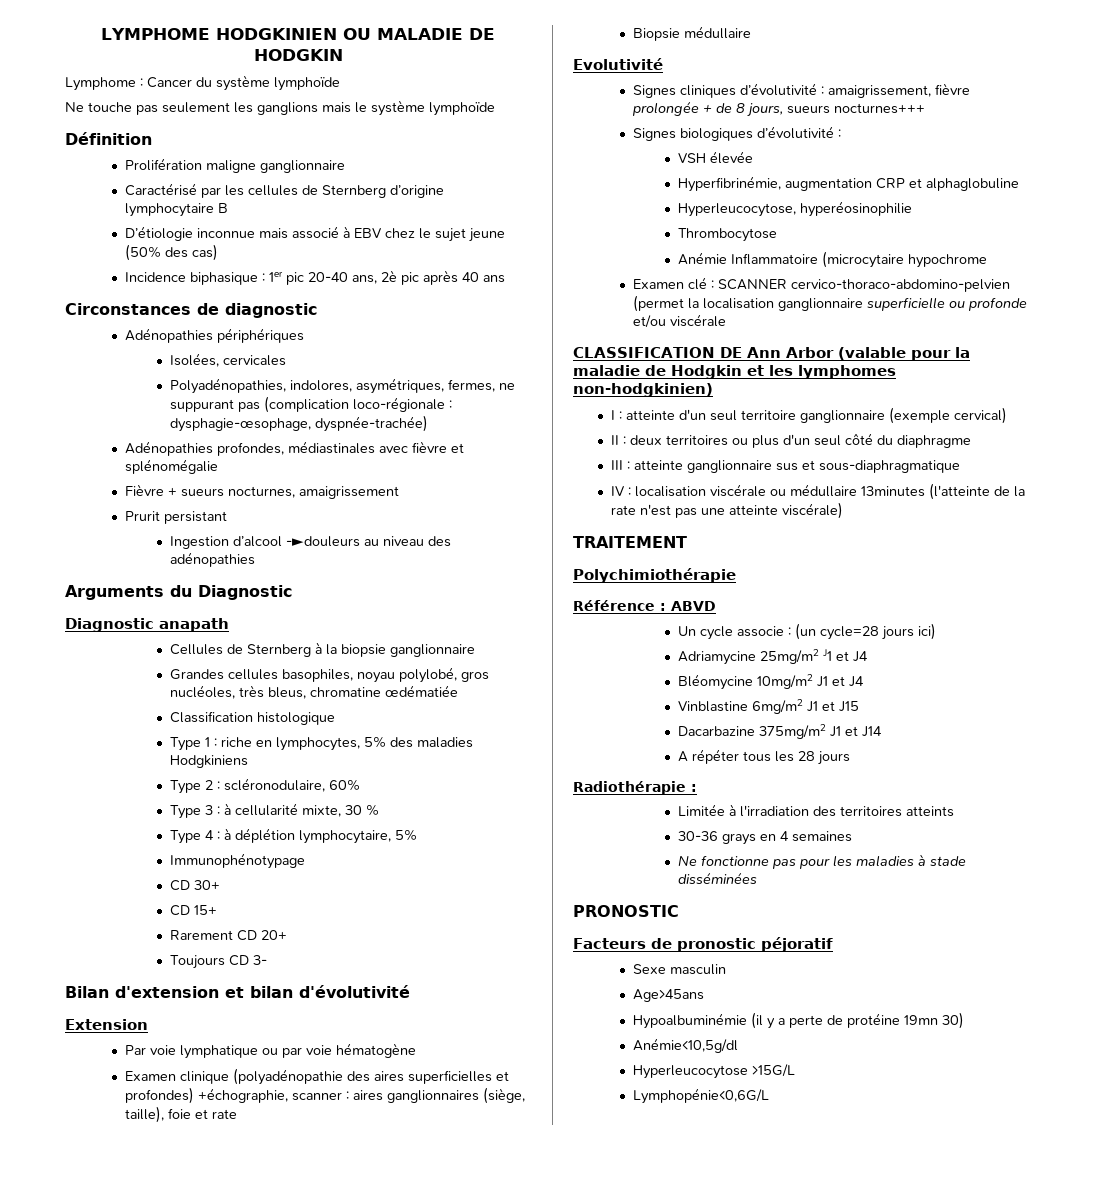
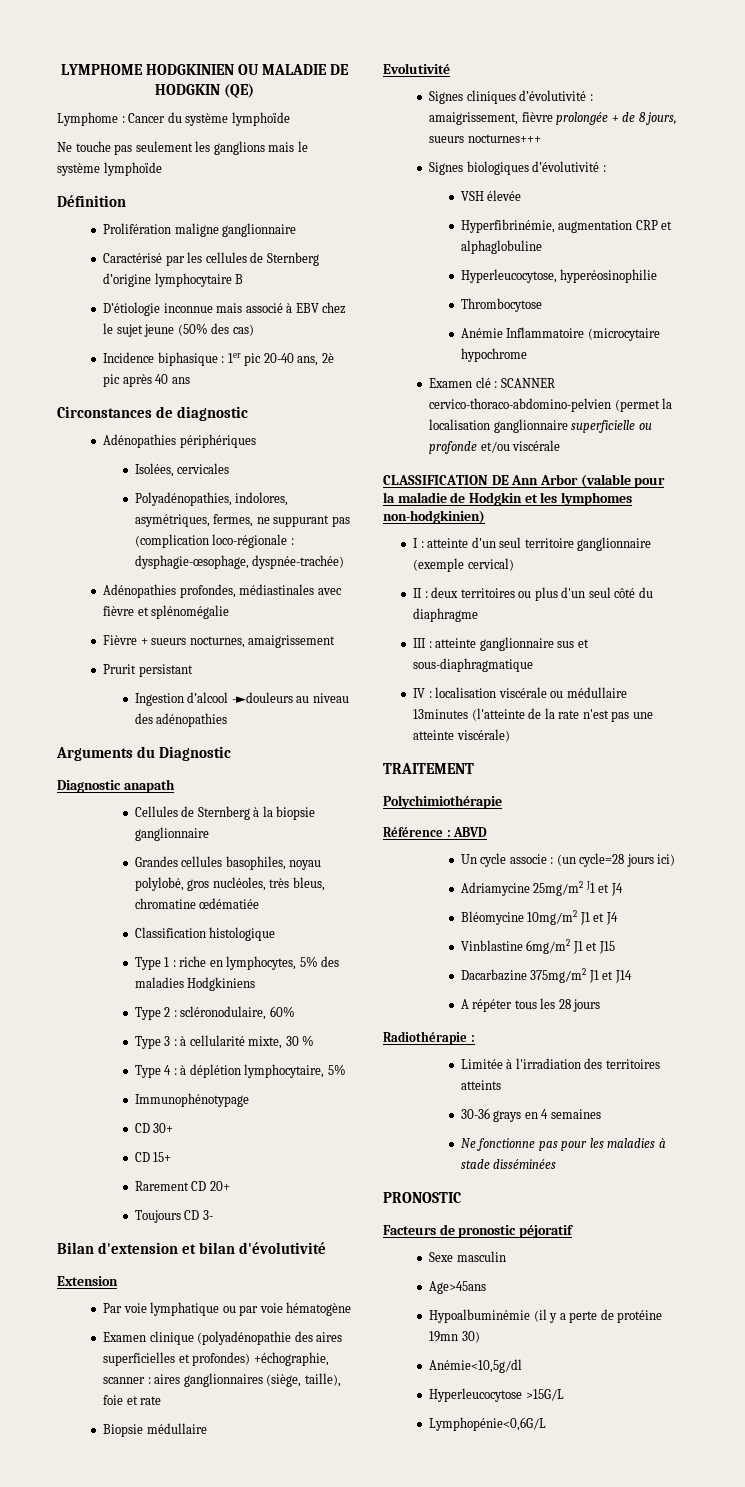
- LYMPHOME HODGKINIEN OU MALADIE DE HODGKIN
+ LYMPHOME HODGKINIEN OU MALADIE DE HODGKIN (QE)

